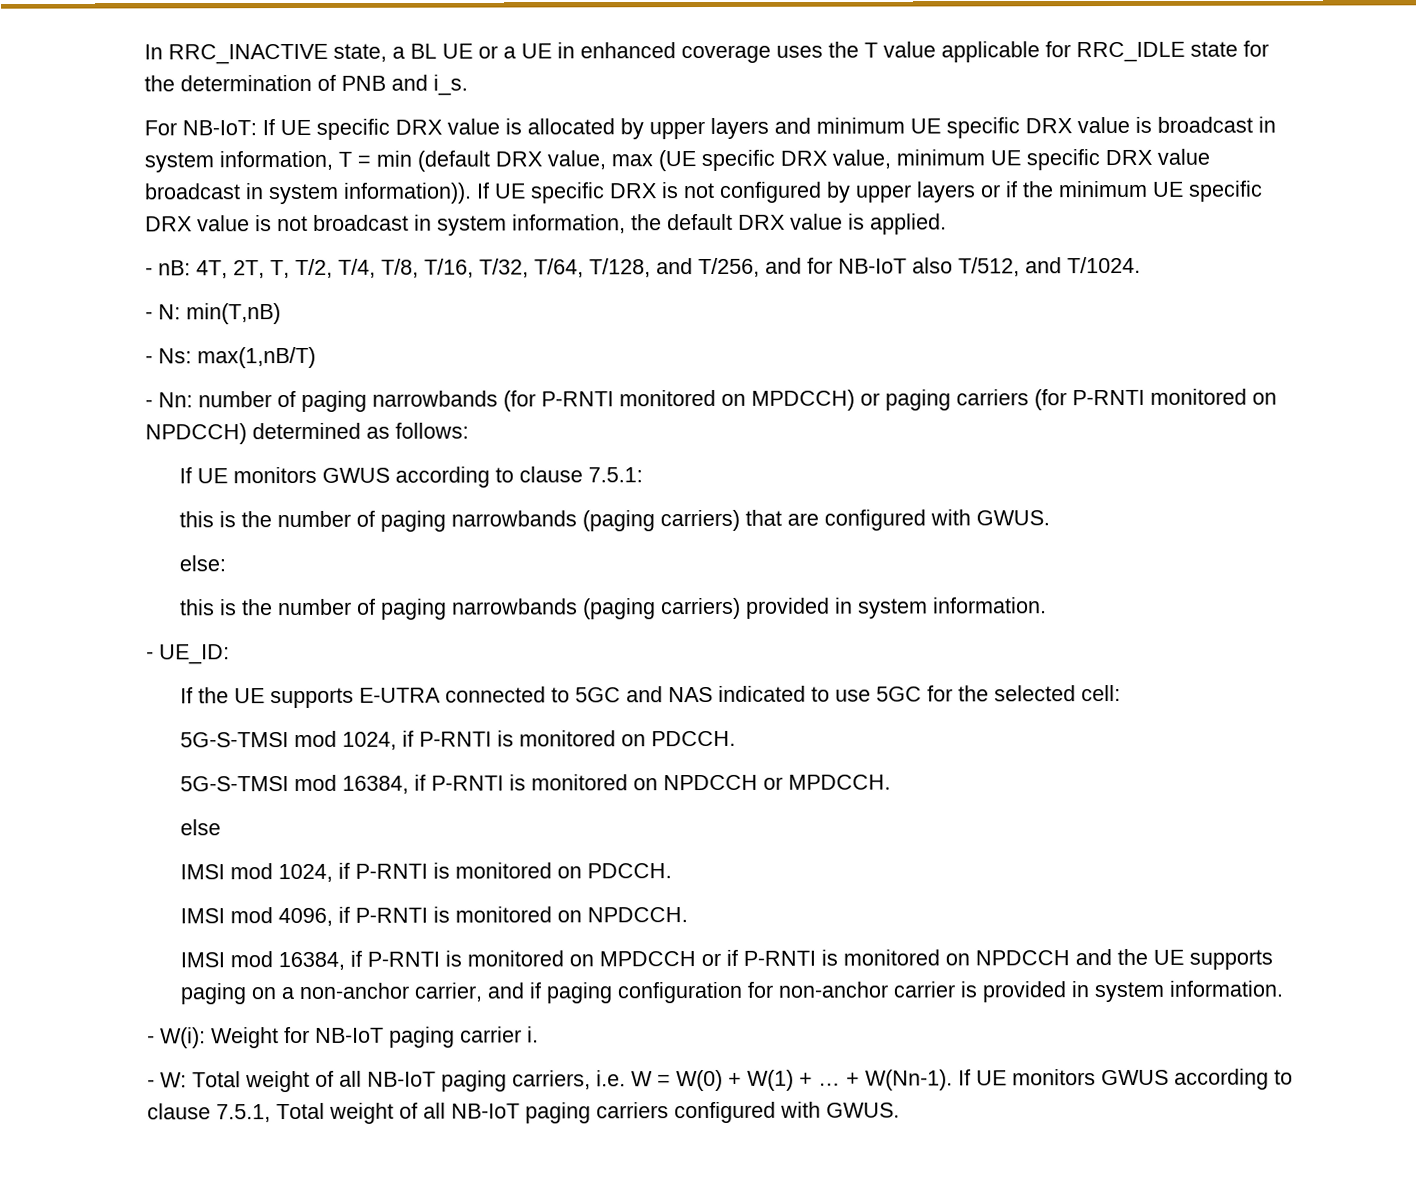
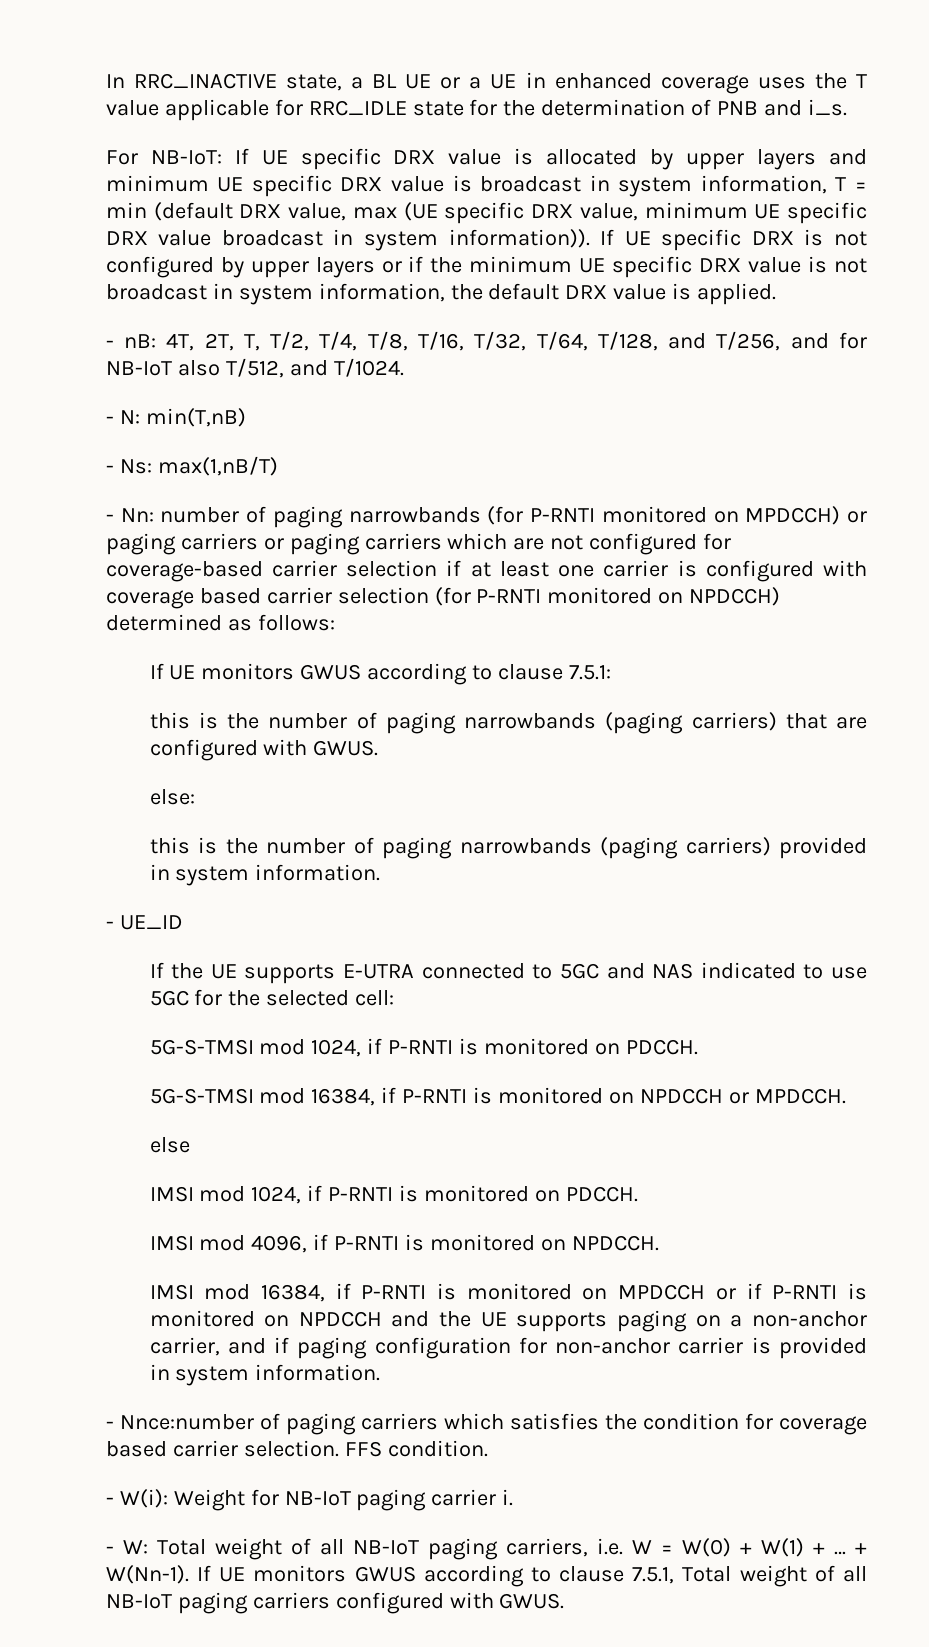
- - Nn: number of paging narrowbands (for P-RNTI monitored on MPDCCH) or paging carriers (for P-RNTI monitored on NPDCCH) determined as follows:
+ - Nn: number of paging narrowbands (for P-RNTI monitored on MPDCCH) or paging carriers or paging carriers which are not configured for coverage-based carrier selection if at least one carrier is configured with coverage based carrier selection (for P-RNTI monitored on NPDCCH) determined as follows:
- - UE_ID:
+ - UE_ID
+ - Nnce:number of paging carriers which satisfies the condition for coverage based carrier selection. FFS condition.

